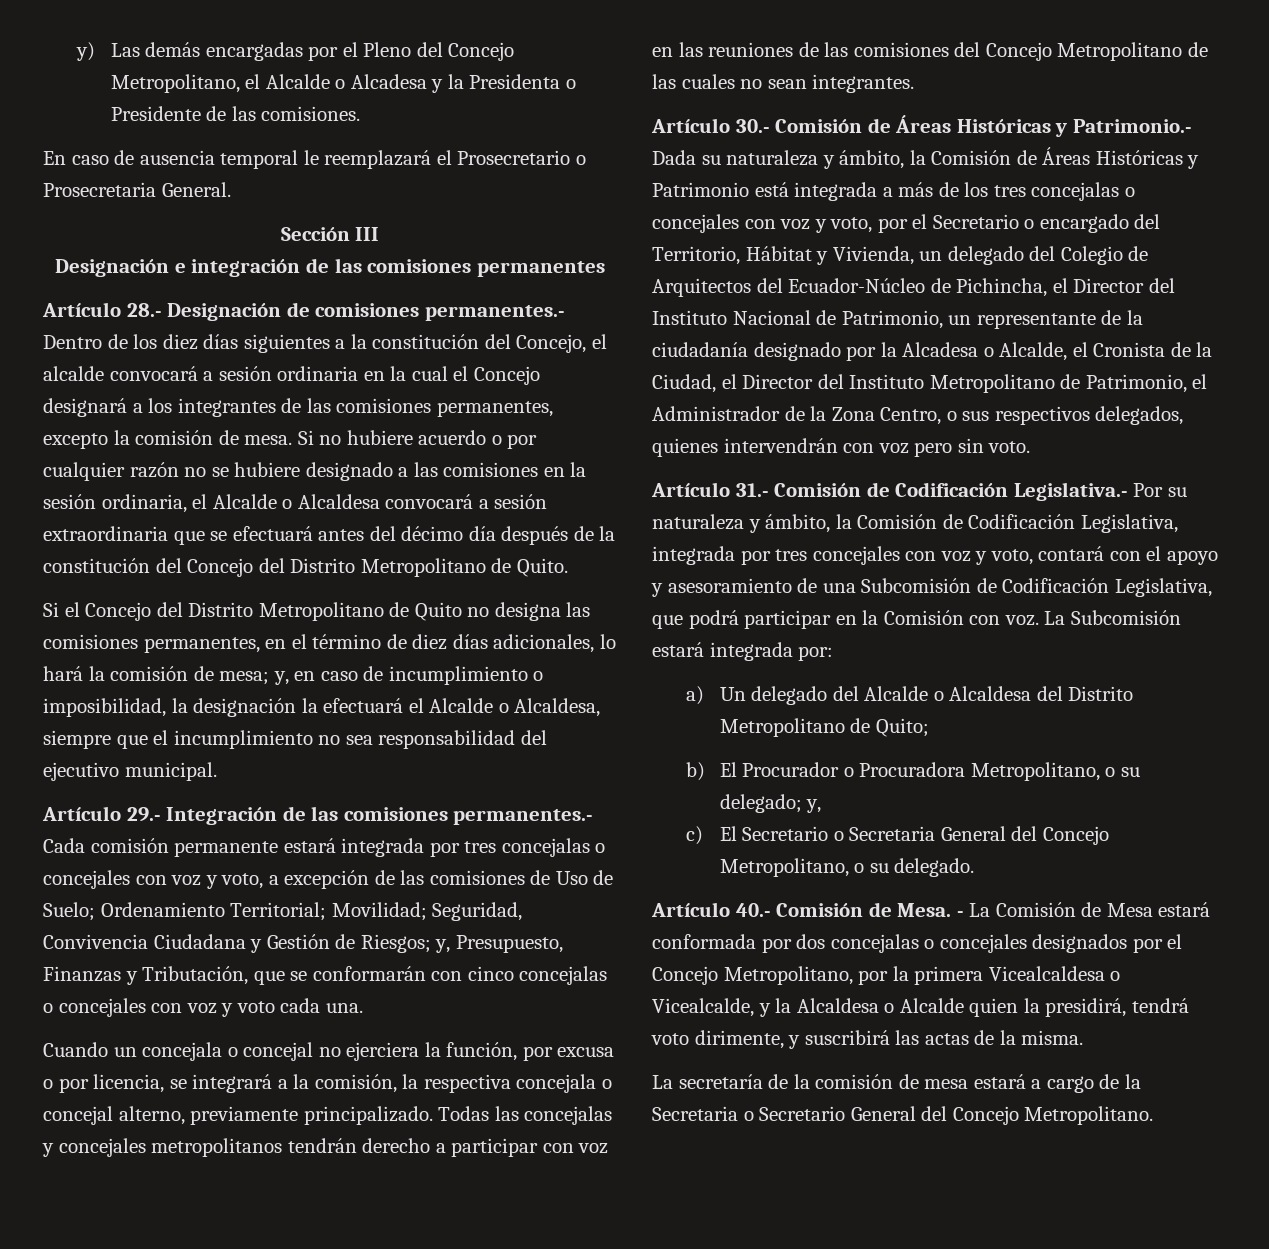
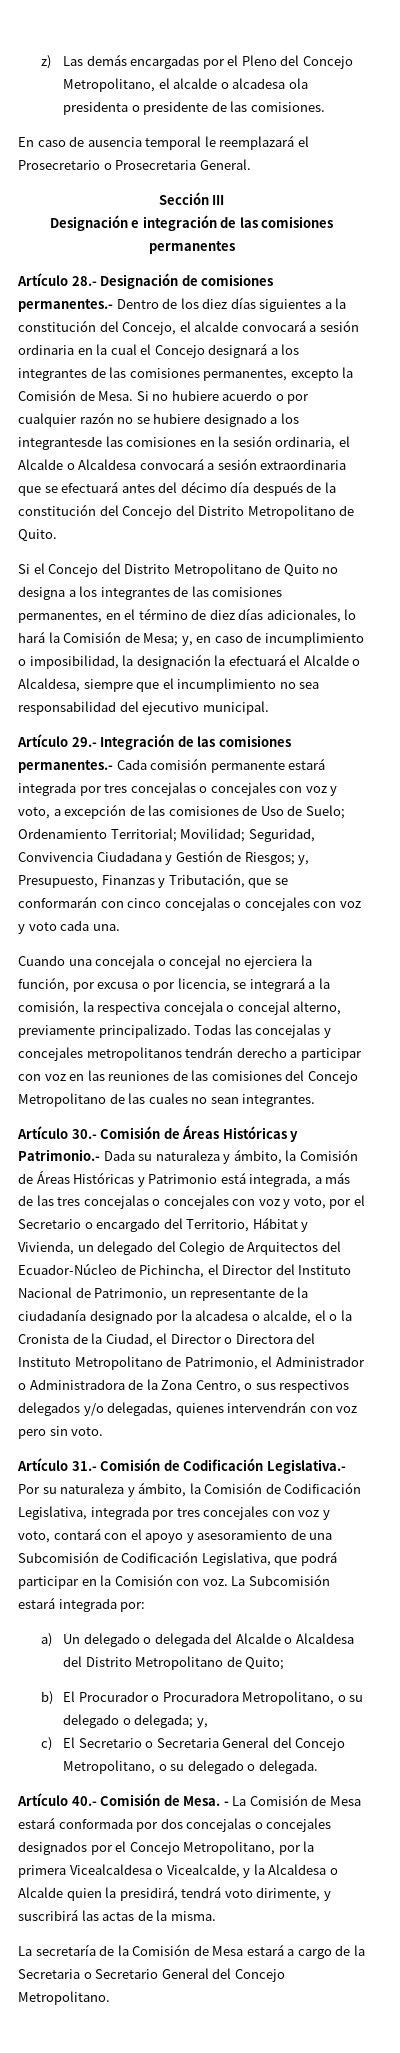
- y) Las demás encargadas por el Pleno del Concejo Metropolitano, el Alcalde o Alcadesa y la Presidenta o Presidente de las comisiones.
+ z) Las demás encargadas por el Pleno del Concejo Metropolitano, el alcalde o alcadesa ola presidenta o presidente de las comisiones.
- Artículo 28.- Designación de comisiones permanentes.- Dentro de los diez días siguientes a la constitución del Concejo, el alcalde convocará a sesión ordinaria en la cual el Concejo designará a los integrantes de las comisiones permanentes, excepto la comisión de mesa.
+ Artículo 28.- Designación de comisiones permanentes.- Dentro de los diez días siguientes a la constitución del Concejo, el alcalde convocará a sesión ordinaria en la cual el Concejo designará a los integrantes de las comisiones permanentes, excepto la Comisión de Mesa.
- Si no hubiere acuerdo o por cualquier razón no se hubiere designado a las comisiones en la sesión ordinaria, el Alcalde o Alcaldesa convocará a sesión extraordinaria que se efectuará antes del décimo día después de la constitución del Concejo del Distrito Metropolitano de Quito.
+ Si no hubiere acuerdo o por cualquier razón no se hubiere designado a los integrantesde las comisiones en la sesión ordinaria, el Alcalde o Alcaldesa convocará a sesión extraordinaria que se efectuará antes del décimo día después de la constitución del Concejo del Distrito Metropolitano de Quito.
- Si el Concejo del Distrito Metropolitano de Quito no designa las comisiones permanentes, en el término de diez días adicionales, lo hará la comisión de mesa; y, en caso de incumplimiento o imposibilidad, la designación la efectuará el Alcalde o Alcaldesa, siempre que el incumplimiento no sea responsabilidad del ejecutivo municipal.
+ Si el Concejo del Distrito Metropolitano de Quito no designa a los integrantes de las comisiones permanentes, en el término de diez días adicionales, lo hará la Comisión de Mesa; y, en caso de incumplimiento o imposibilidad, la designación la efectuará el Alcalde o Alcaldesa, siempre que el incumplimiento no sea responsabilidad del ejecutivo municipal.
- Cuando un concejala o concejal no ejerciera la función, por excusa o por licencia, se integrará a la comisión, la respectiva concejala o concejal alterno, previamente principalizado.
+ Cuando una concejala o concejal no ejerciera la función, por excusa o por licencia, se integrará a la comisión, la respectiva concejala o concejal alterno, previamente principalizado.
- Artículo 30.- Comisión de Áreas Históricas y Patrimonio.- Dada su naturaleza y ámbito, la Comisión de Áreas Históricas y Patrimonio está integrada a más de los tres concejalas o concejales con voz y voto, por el Secretario o encargado del Territorio, Hábitat y Vivienda, un delegado del Colegio de Arquitectos del Ecuador-Núcleo de Pichincha, el Director del Instituto Nacional de Patrimonio, un representante de la ciudadanía designado por la Alcadesa o Alcalde, el Cronista de la Ciudad, el Director del Instituto Metropolitano de Patrimonio, el Administrador de la Zona Centro, o sus respectivos delegados, quienes intervendrán con voz pero sin voto.
+ Artículo 30.- Comisión de Áreas Históricas y Patrimonio.- Dada su naturaleza y ámbito, la Comisión de Áreas Históricas y Patrimonio está integrada, a más de las tres concejalas o concejales con voz y voto, por el Secretario o encargado del Territorio, Hábitat y Vivienda, un delegado del Colegio de Arquitectos del Ecuador-Núcleo de Pichincha, el Director del Instituto Nacional de Patrimonio, un representante de la ciudadanía designado por la alcadesa o alcalde, el o la Cronista de la Ciudad, el Director o Directora del Instituto Metropolitano de Patrimonio, el Administrador o Administradora de la Zona Centro, o sus respectivos delegados y/o delegadas, quienes intervendrán con voz pero sin voto.
- a) Un delegado del Alcalde o Alcaldesa del Distrito Metropolitano de Quito;
+ a) Un delegado o delegada del Alcalde o Alcaldesa del Distrito Metropolitano de Quito;
- b) El Procurador o Procuradora Metropolitano, o su delegado; y,
+ b) El Procurador o Procuradora Metropolitano, o su delegado o delegada; y,
- c) El Secretario o Secretaria General del Concejo Metropolitano, o su delegado.
+ c) El Secretario o Secretaria General del Concejo Metropolitano, o su delegado o delegada.
- La secretaría de la comisión de mesa estará a cargo de la Secretaria o Secretario General del Concejo Metropolitano.
+ La secretaría de la Comisión de Mesa estará a cargo de la Secretaria o Secretario General del Concejo Metropolitano.

